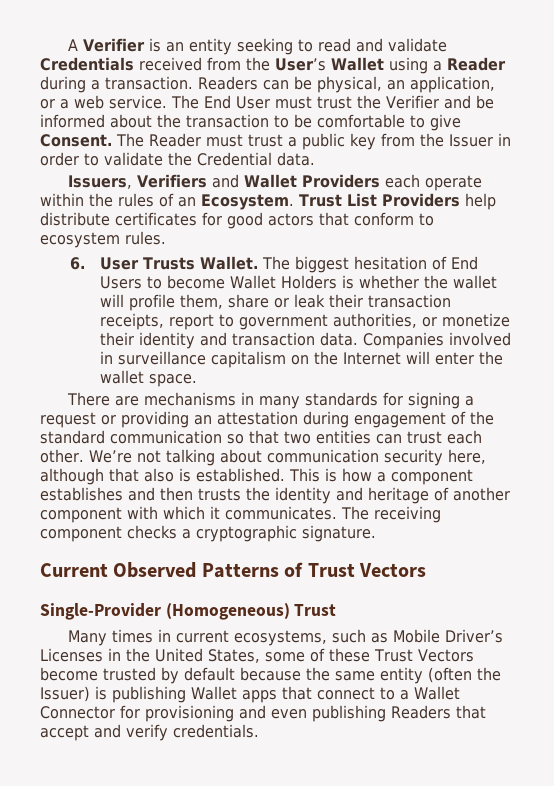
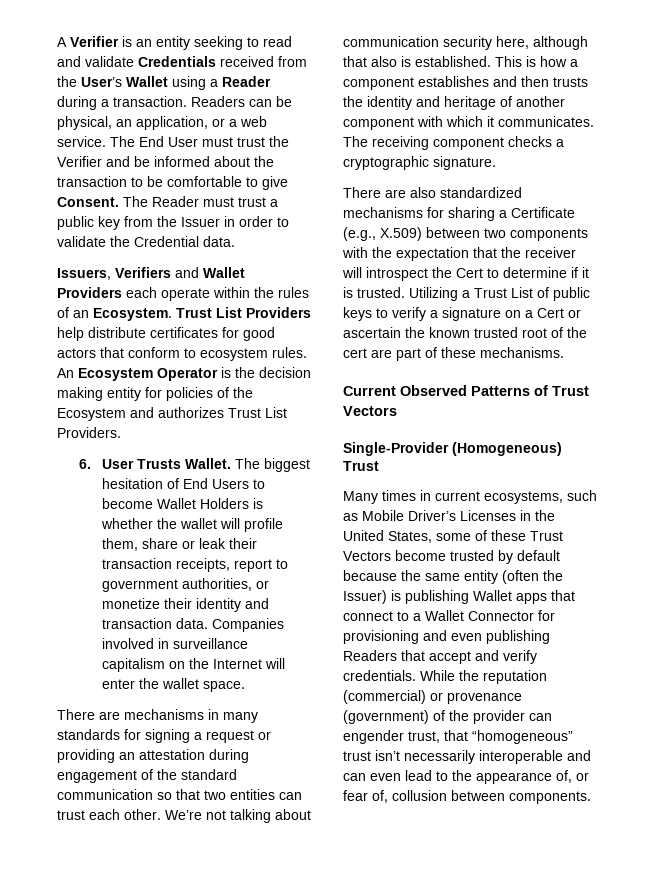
+ An Ecosystem Operator is the decision making entity for policies of the Ecosystem and authorizes Trust List Providers.
+ There are also standardized mechanisms for sharing a Certificate (e.g., X.509) between two components with the expectation that the receiver will introspect the Cert to determine if it is trusted. Utilizing a Trust List of public keys to verify a signature on a Cert or ascertain the known trusted root of the cert are part of these mechanisms.
+ While the reputation (commercial) or provenance (government) of the provider can engender trust, that “homogeneous” trust isn’t necessarily interoperable and can even lead to the appearance of, or fear of, collusion between components.

